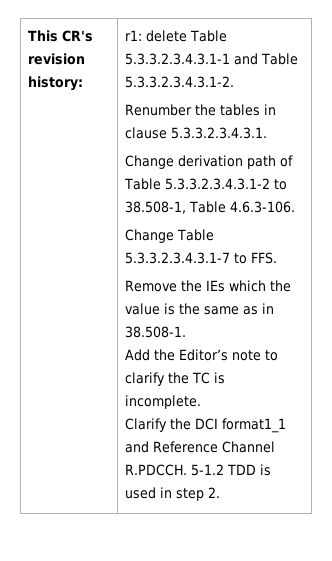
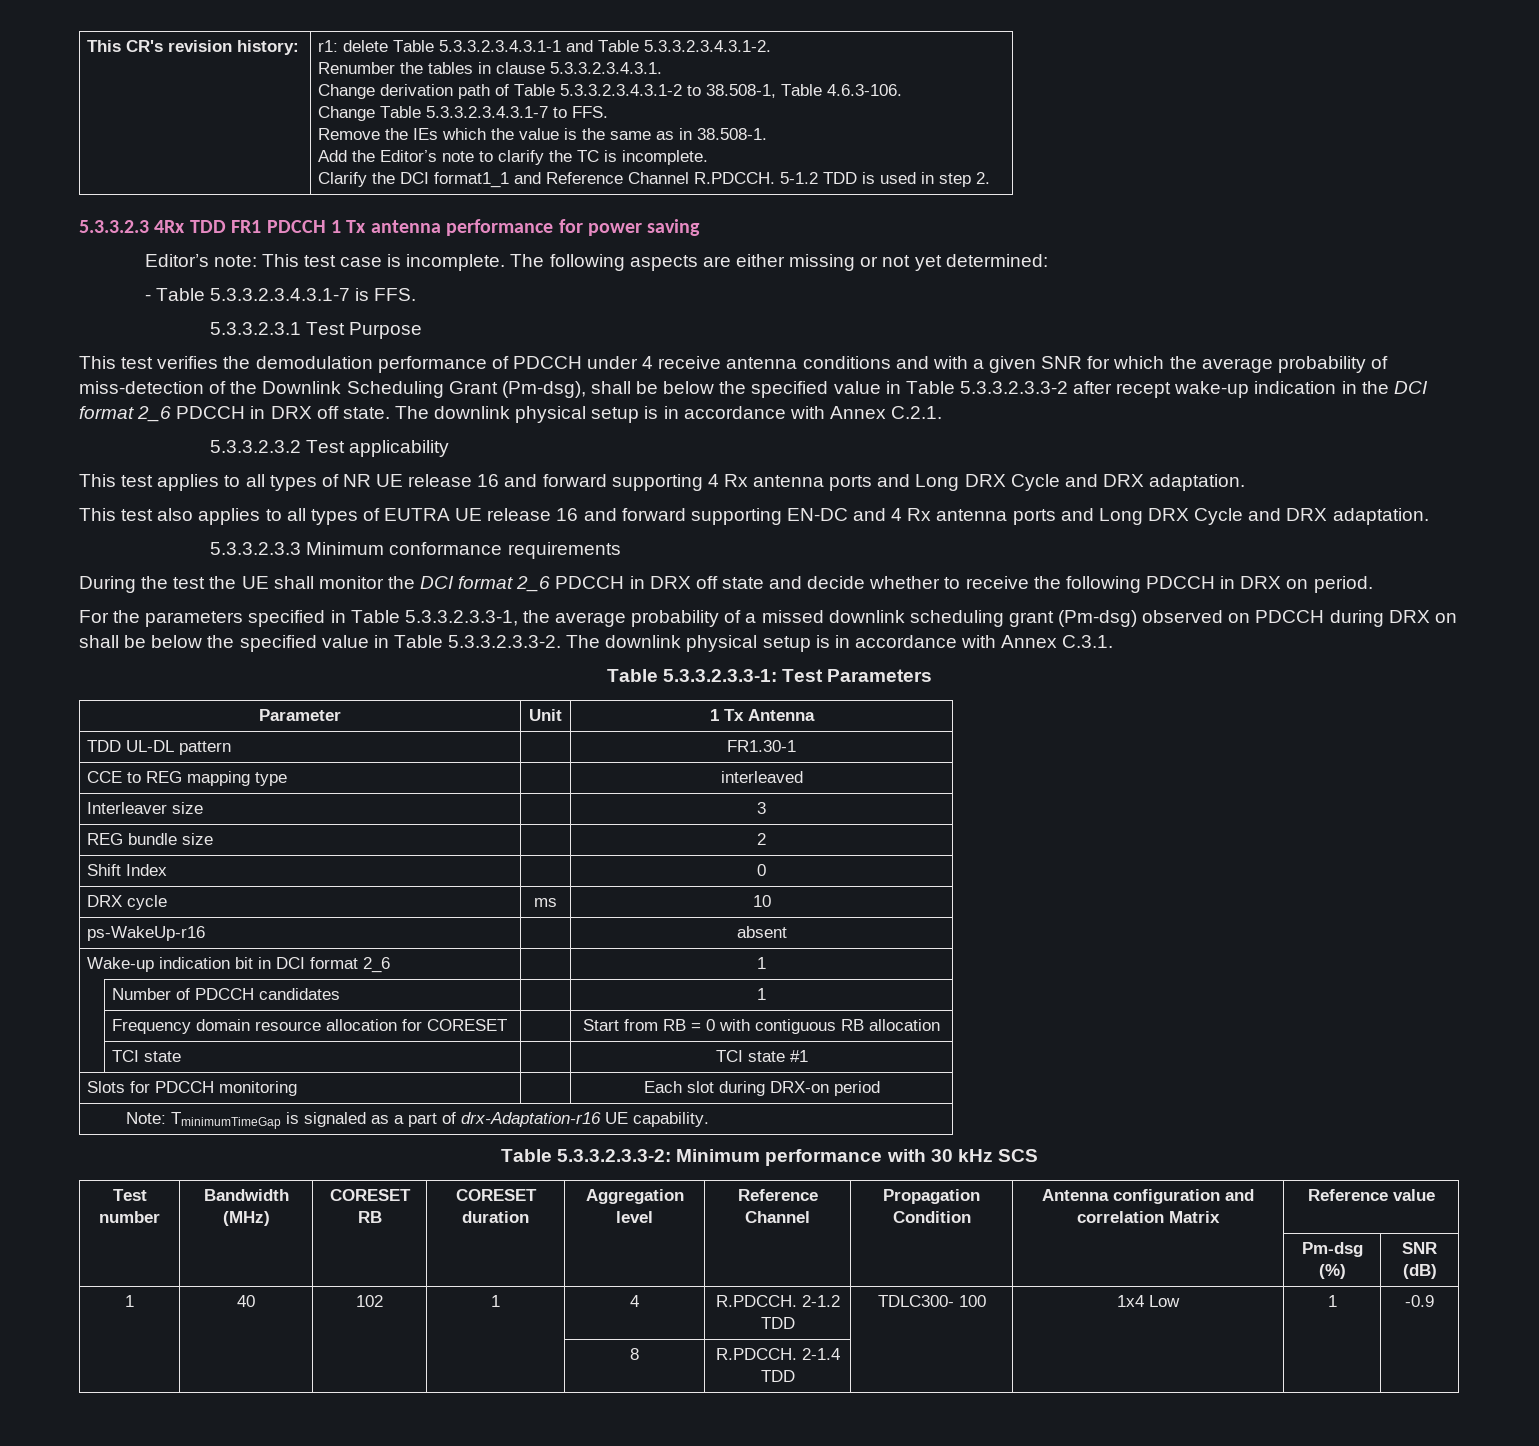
+ 5.3.3.2.3 4Rx TDD FR1 PDCCH 1 Tx antenna performance for power saving
+ Editor’s note: This test case is incomplete. The following aspects are either missing or not yet determined:
+ - Table 5.3.3.2.3.4.3.1-7 is FFS.
+ 5.3.3.2.3.1 Test Purpose
+ This test verifies the demodulation performance of PDCCH under 4 receive antenna conditions and with a given SNR for which the average probability of miss-detection of the Downlink Scheduling Grant (Pm-dsg), shall be below the specified value in Table 5.3.3.2.3.3-2 after recept wake-up indication in the DCI format 2_6 PDCCH in DRX off state. The downlink physical setup is in accordance with Annex C.2.1.
+ 5.3.3.2.3.2 Test applicability
+ This test applies to all types of NR UE release 16 and forward supporting 4 Rx antenna ports and Long DRX Cycle and DRX adaptation.
+ This test also applies to all types of EUTRA UE release 16 and forward supporting EN-DC and 4 Rx antenna ports and Long DRX Cycle and DRX adaptation.
+ 5.3.3.2.3.3 Minimum conformance requirements
+ During the test the UE shall monitor the DCI format 2_6 PDCCH in DRX off state and decide whether to receive the following PDCCH in DRX on period.
+ For the parameters specified in Table 5.3.3.2.3.3-1, the average probability of a missed downlink scheduling grant (Pm-dsg) observed on PDCCH during DRX on shall be below the specified value in Table 5.3.3.2.3.3-2. The downlink physical setup is in accordance with Annex C.3.1.
+ Table 5.3.3.2.3.3-1: Test Parameters
+ Parameter | Unit | 1 Tx Antenna
+ TDD UL-DL pattern | | FR1.30-1
+ CCE to REG mapping type | | interleaved
+ Interleaver size | | 3
+ REG bundle size | | 2
+ Shift Index | | 0
+ DRX cycle | ms | 10
+ ps-WakeUp-r16 | | absent
+ Wake-up indication bit in DCI format 2_6 | | 1
+ | Number of PDCCH candidates | | 1
+ | Frequency domain resource allocation for CORESET | | Start from RB = 0 with contiguous RB allocation
+ | TCI state | | TCI state #1
+ Slots for PDCCH monitoring | | Each slot during DRX-on period
+ Note: TminimumTimeGap is signaled as a part of drx-Adaptation-r16 UE capability.
+ Table 5.3.3.2.3.3-2: Minimum performance with 30 kHz SCS
+ Test number | Bandwidth (MHz) | CORESET RB | CORESET duration | Aggregation level | Reference Channel | Propagation Condition | Antenna configuration and correlation Matrix | Reference value
+ | | | | | | | | Pm-dsg (%) | SNR (dB)
+ 1 | 40 | 102 | 1 | 4 | R.PDCCH. 2-1.2 TDD | TDLC300- 100 | 1x4 Low | 1 | -0.9
+ | | | | 8 | R.PDCCH. 2-1.4 TDD | | | |

